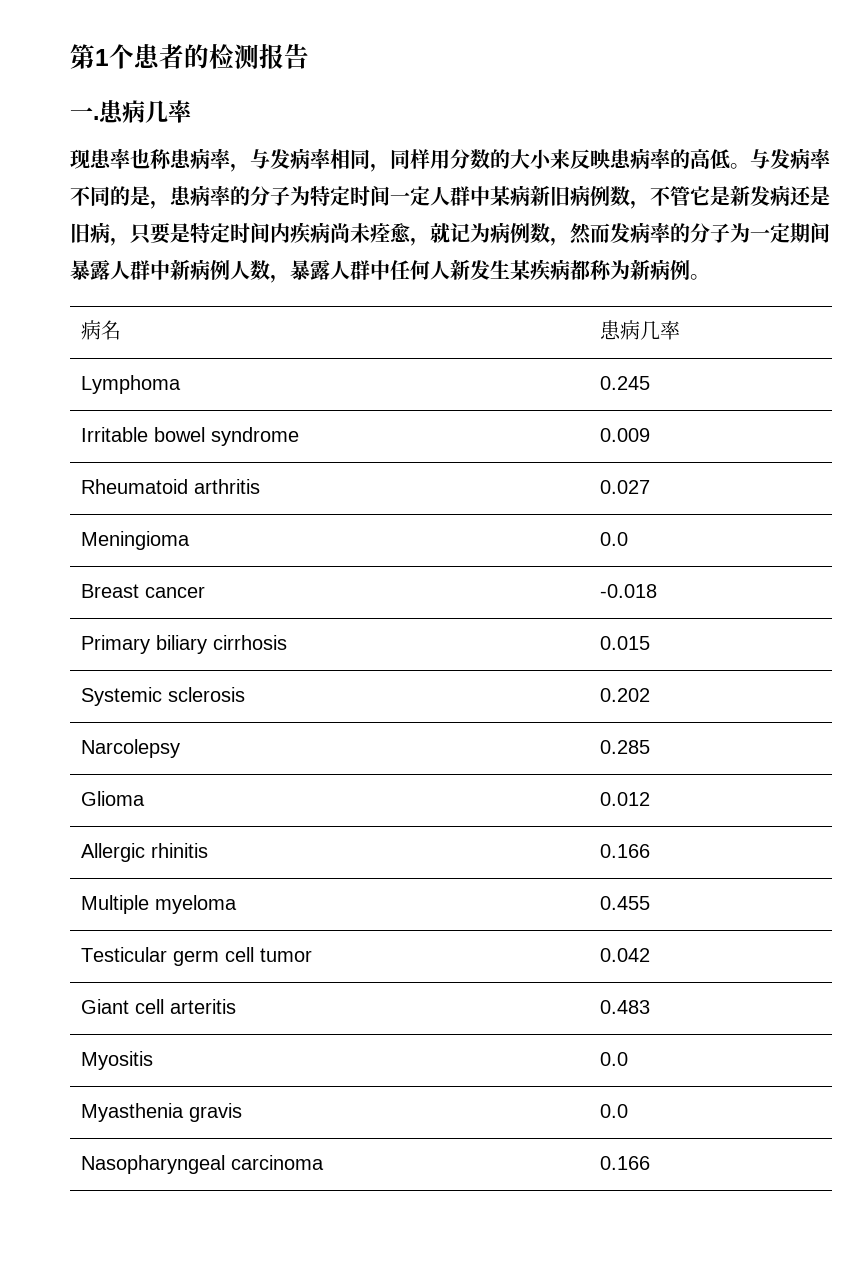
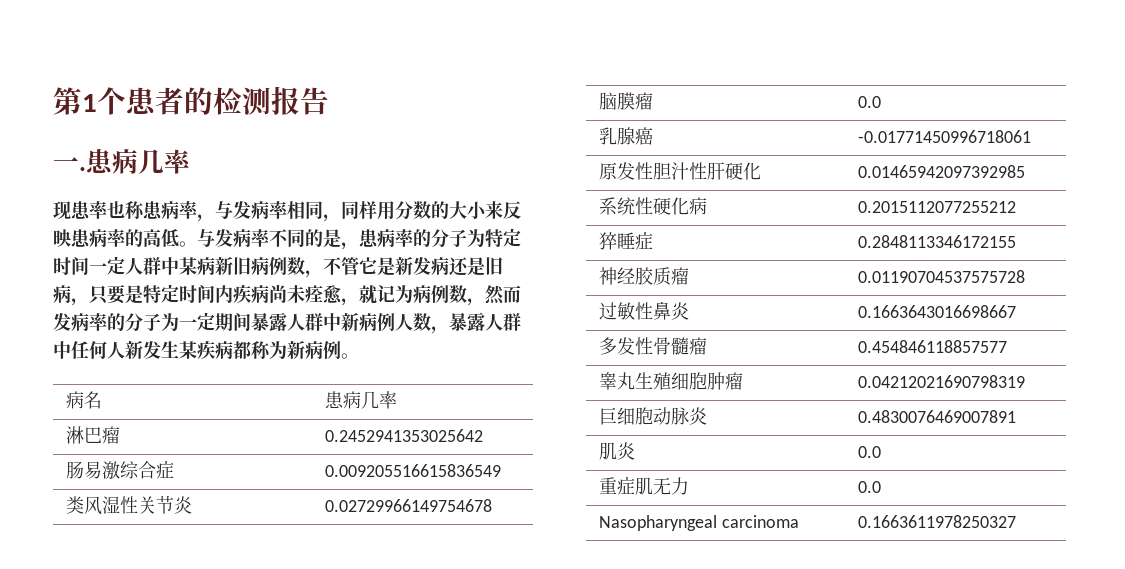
- Lymphoma | 0.245
- Irritable bowel syndrome | 0.009
- Rheumatoid arthritis | 0.027
- Meningioma | 0.0
- Breast cancer | -0.018
- Primary biliary cirrhosis | 0.015
- Systemic sclerosis | 0.202
- Narcolepsy | 0.285
- Glioma | 0.012
- Allergic rhinitis | 0.166
- Multiple myeloma | 0.455
- Testicular germ cell tumor | 0.042
- Giant cell arteritis | 0.483
- Myositis | 0.0
- Myasthenia gravis | 0.0
+ 淋巴瘤 | 0.2452941353025642
+ 肠易激综合症 | 0.009205516615836549
+ 类风湿性关节炎 | 0.02729966149754678
+ 脑膜瘤 | 0.0
+ 乳腺癌 | -0.01771450996718061
+ 原发性胆汁性肝硬化 | 0.01465942097392985
+ 系统性硬化病 | 0.2015112077255212
+ 猝睡症 | 0.2848113346172155
+ 神经胶质瘤 | 0.01190704537575728
+ 过敏性鼻炎 | 0.1663643016698667
+ 多发性骨髓瘤 | 0.454846118857577
+ 睾丸生殖细胞肿瘤 | 0.04212021690798319
+ 巨细胞动脉炎 | 0.4830076469007891
+ 肌炎 | 0.0
+ 重症肌无力 | 0.0
- Nasopharyngeal carcinoma | 0.166
+ Nasopharyngeal carcinoma | 0.1663611978250327

